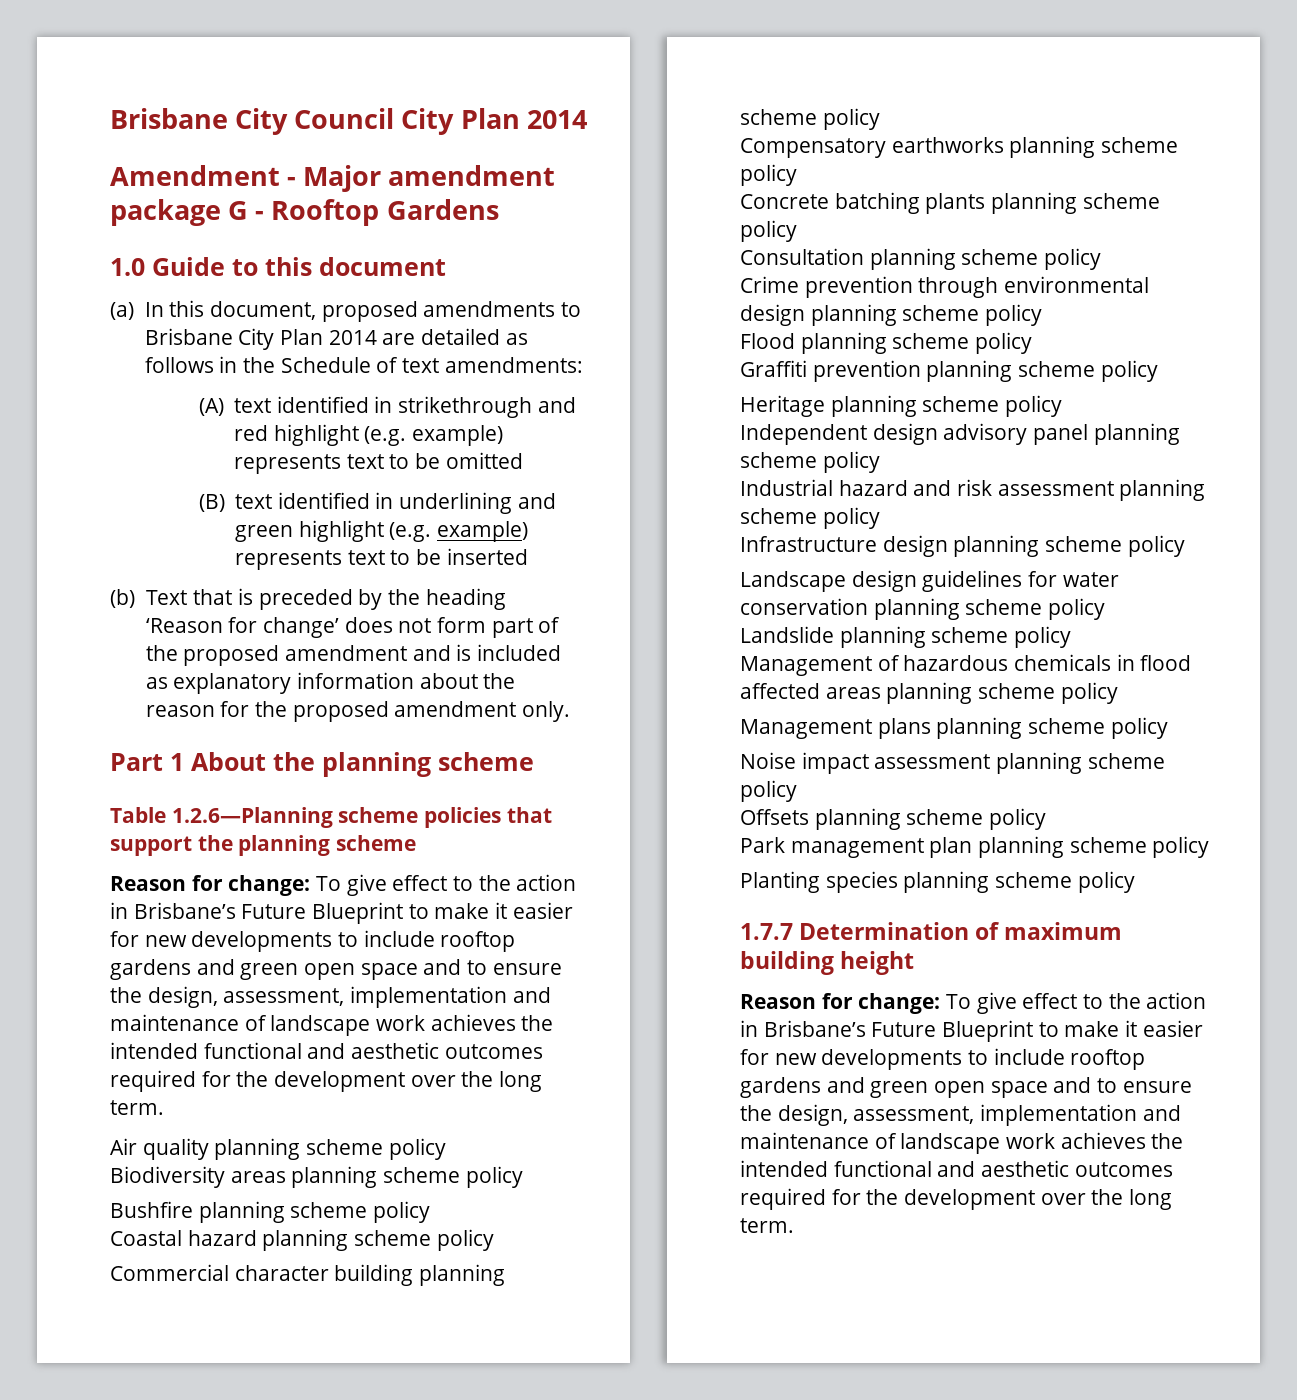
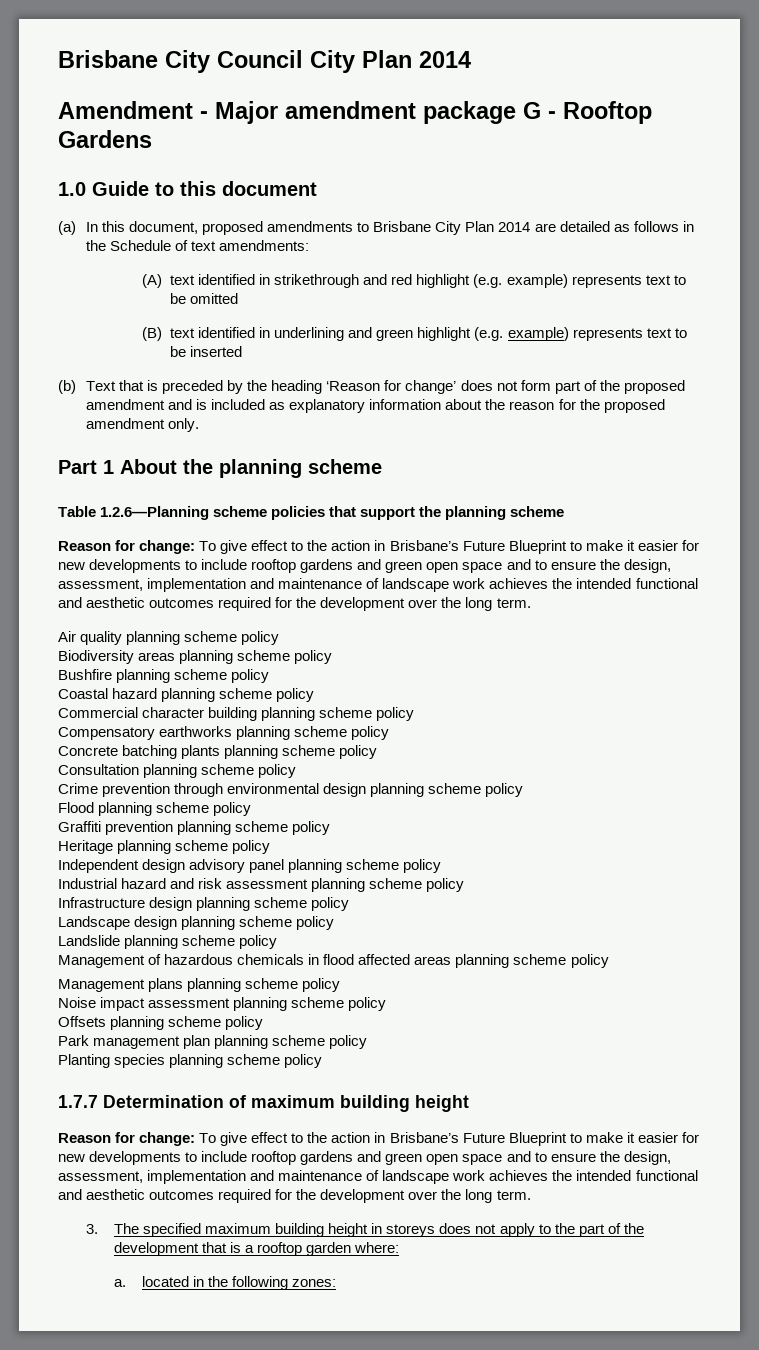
- Landscape design guidelines for water conservation planning scheme policy
+ Landscape design planning scheme policy
+ 3. The specified maximum building height in storeys does not apply to the part of the development that is a rooftop garden where:
+ a. located in the following zones:

